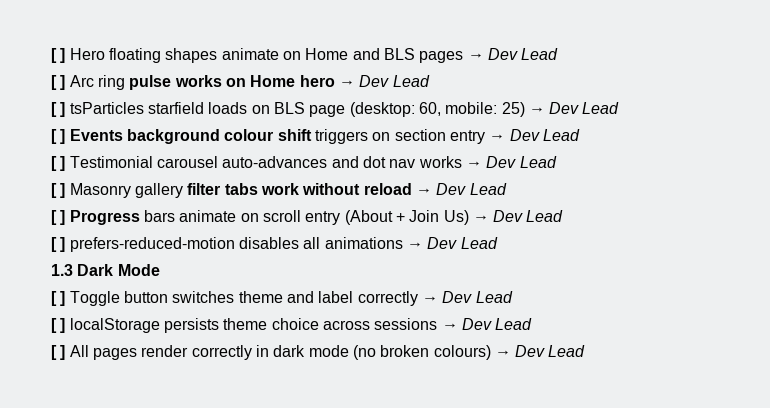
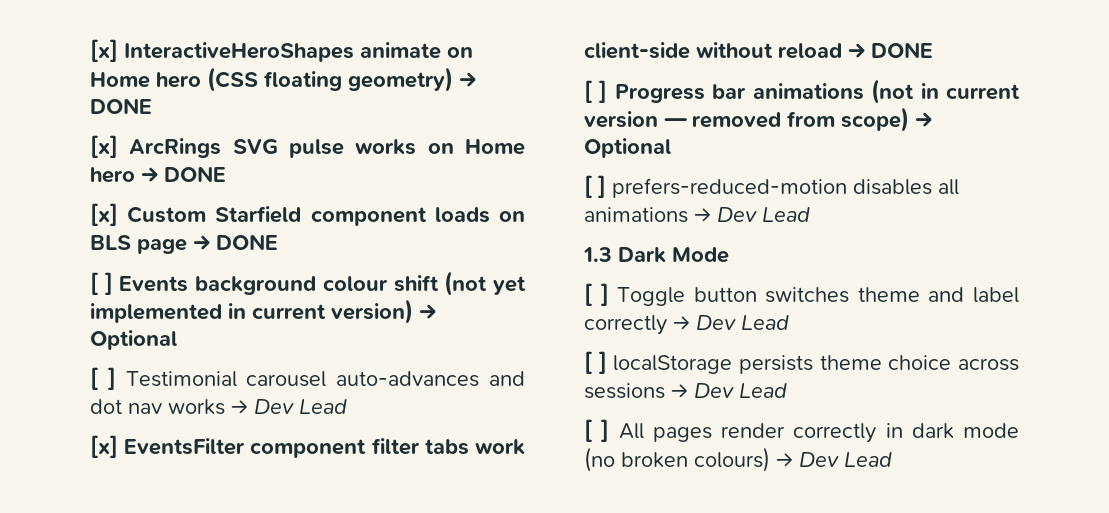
- [ ] Hero floating shapes animate on Home and BLS pages → Dev Lead
- [ ] Arc ring pulse works on Home hero → Dev Lead
- [ ] tsParticles starfield loads on BLS page (desktop: 60, mobile: 25) → Dev Lead
+ [x] InteractiveHeroShapes animate on Home hero (CSS floating geometry) → DONE
+ [x] ArcRings SVG pulse works on Home hero → DONE
+ [x] Custom Starfield component loads on BLS page → DONE
- [ ] Events background colour shift triggers on section entry → Dev Lead
+ [ ] Events background colour shift (not yet implemented in current version) → Optional
- [ ] Masonry gallery filter tabs work without reload → Dev Lead
+ [x] EventsFilter component filter tabs work client-side without reload → DONE
- [ ] Progress bars animate on scroll entry (About + Join Us) → Dev Lead
+ [ ] Progress bar animations (not in current version — removed from scope) → Optional

